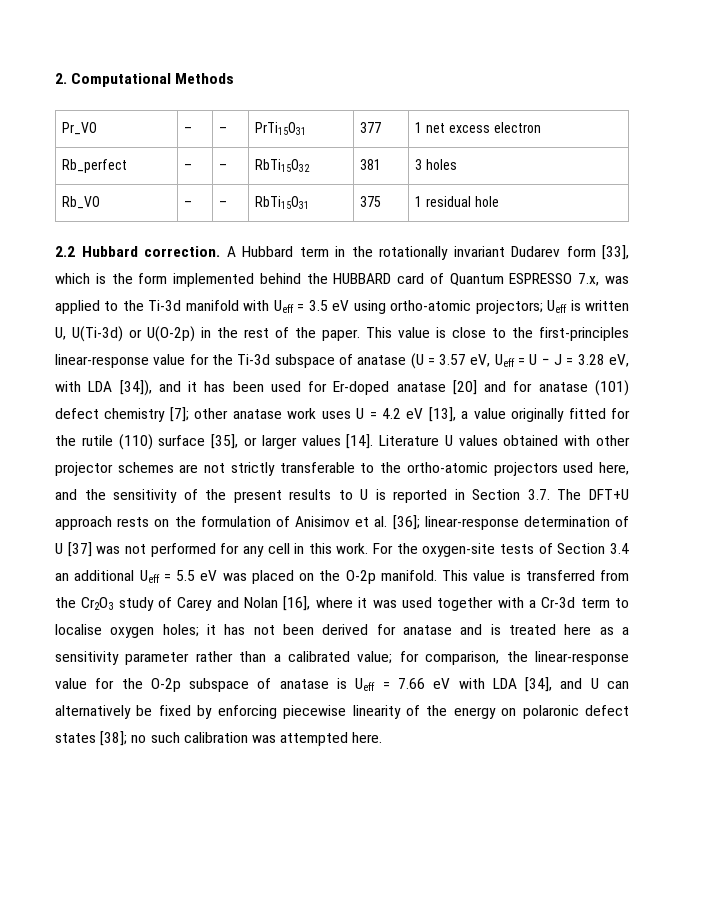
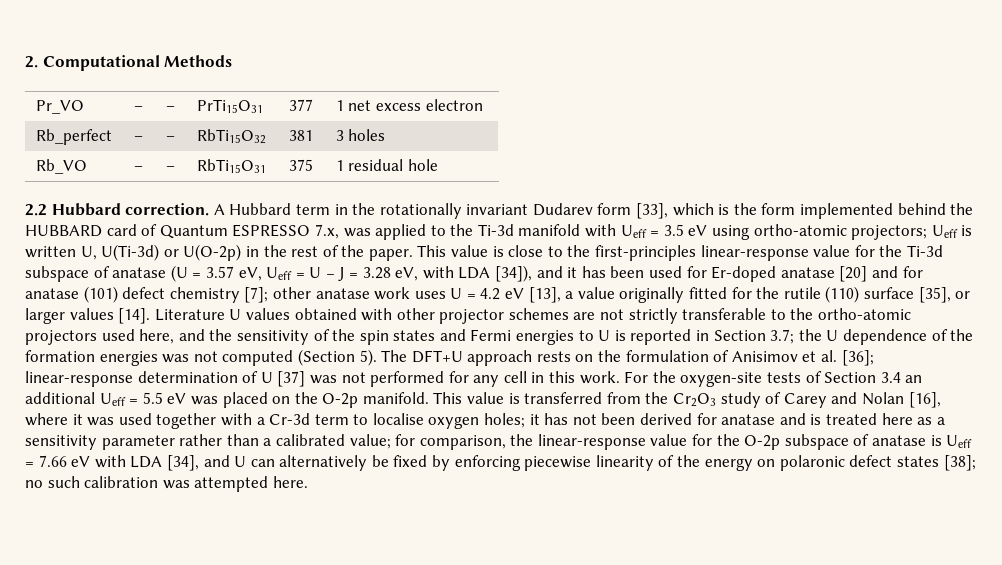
- Literature U values obtained with other projector schemes are not strictly transferable to the ortho-atomic projectors used here, and the sensitivity of the present results to U is reported in Section 3.7. The DFT+U approach rests on the formulation of Anisimov et al. [36]; linear-response determination of U [37] was not performed for any cell in this work.
+ Literature U values obtained with other projector schemes are not strictly transferable to the ortho-atomic projectors used here, and the sensitivity of the spin states and Fermi energies to U is reported in Section 3.7; the U dependence of the formation energies was not computed (Section 5). The DFT+U approach rests on the formulation of Anisimov et al. [36]; linear-response determination of U [37] was not performed for any cell in this work.

